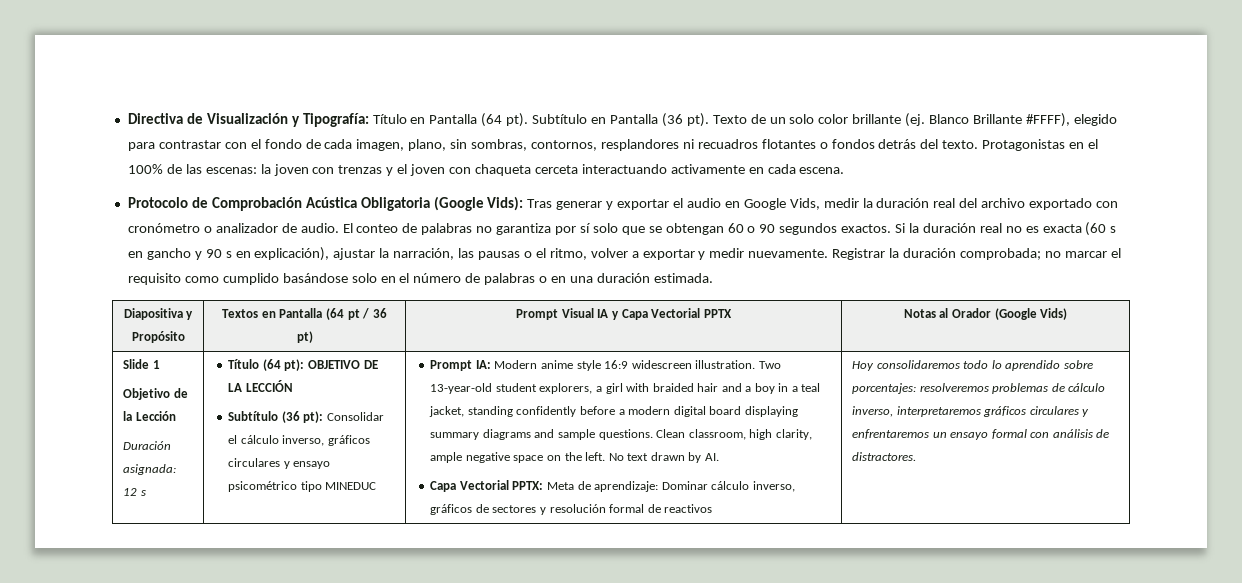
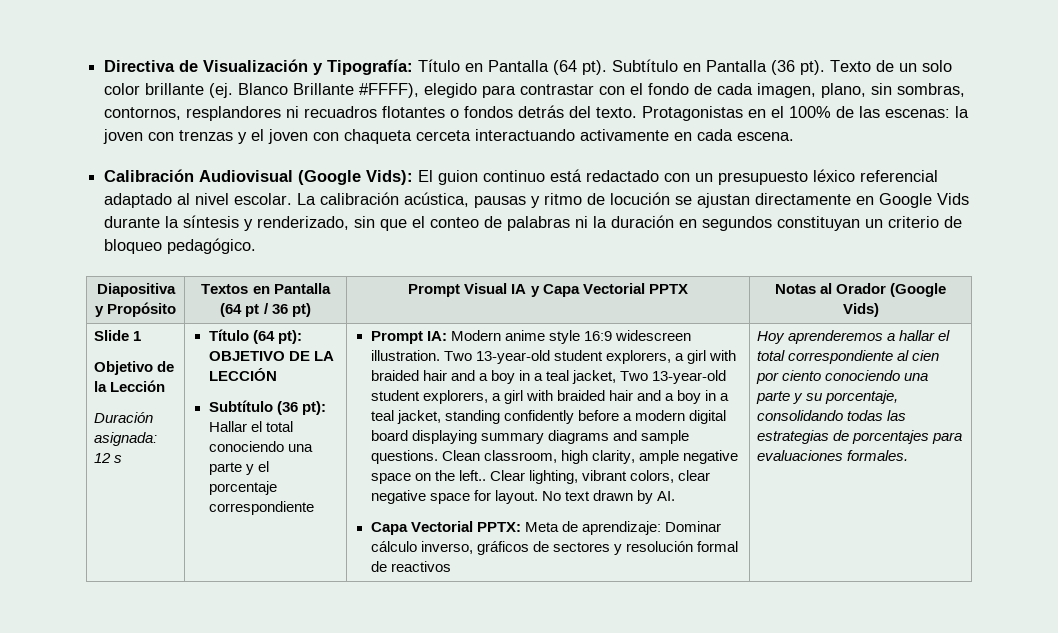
- Protocolo de Comprobación Acústica Obligatoria (Google Vids): Tras generar y exportar el audio en Google Vids, medir la duración real del archivo exportado con cronómetro o analizador de audio. El conteo de palabras no garantiza por sí solo que se obtengan 60 o 90 segundos exactos. Si la duración real no es exacta (60 s en gancho y 90 s en explicación), ajustar la narración, las pausas o el ritmo, volver a exportar y medir nuevamente. Registrar la duración comprobada; no marcar el requisito como cumplido basándose solo en el número de palabras o en una duración estimada.
+ Calibración Audiovisual (Google Vids): El guion continuo está redactado con un presupuesto léxico referencial adaptado al nivel escolar. La calibración acústica, pausas y ritmo de locución se ajustan directamente en Google Vids durante la síntesis y renderizado, sin que el conteo de palabras ni la duración en segundos constituyan un criterio de bloqueo pedagógico.
- Subtítulo (36 pt): Consolidar el cálculo inverso, gráficos circulares y ensayo psicométrico tipo MINEDUC
+ Subtítulo (36 pt): Hallar el total conociendo una parte y el porcentaje correspondiente
- Two 13-year-old student explorers, a girl with braided hair and a boy in a teal jacket, standing confidently before a modern digital board displaying summary diagrams and sample questions.
+ Two 13-year-old student explorers, a girl with braided hair and a boy in a teal jacket, Two 13-year-old student explorers, a girl with braided hair and a boy in a teal jacket, standing confidently before a modern digital board displaying summary diagrams and sample questions.
- Clean classroom, high clarity, ample negative space on the left.
+ Clean classroom, high clarity, ample negative space on the left.. Clear lighting, vibrant colors, clear negative space for layout.
- Hoy consolidaremos todo lo aprendido sobre porcentajes: resolveremos problemas de cálculo inverso, interpretaremos gráficos circulares y enfrentaremos un ensayo formal con análisis de distractores.
+ Hoy aprenderemos a hallar el total correspondiente al cien por ciento conociendo una parte y su porcentaje, consolidando todas las estrategias de porcentajes para evaluaciones formales.

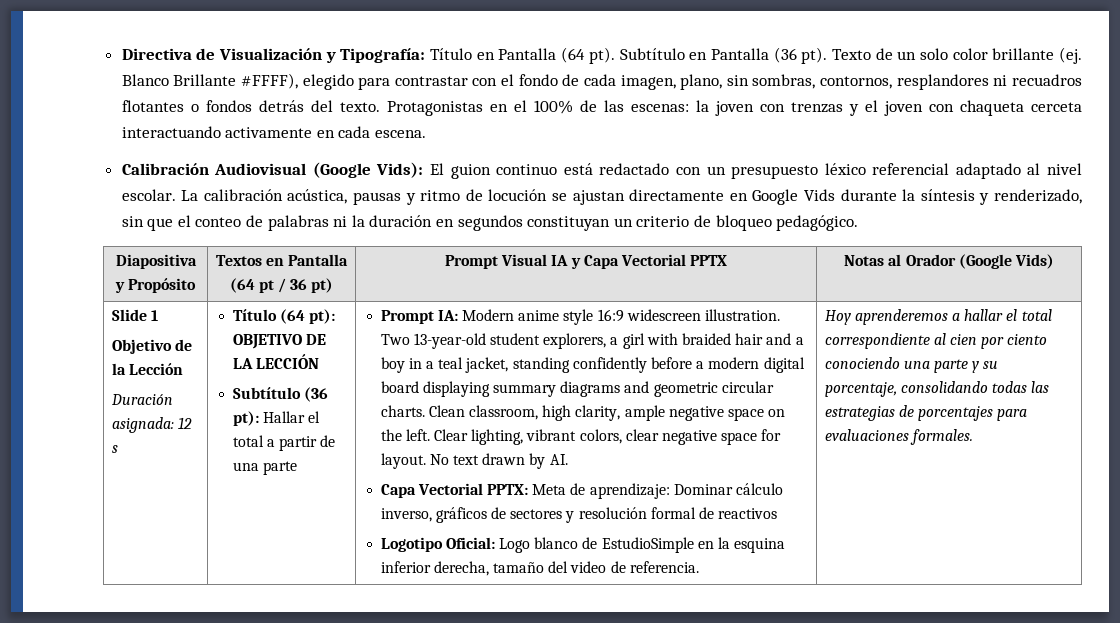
- Subtítulo (36 pt): Hallar el total conociendo una parte y el porcentaje correspondiente
+ Subtítulo (36 pt): Hallar el total a partir de una parte
- Two 13-year-old student explorers, a girl with braided hair and a boy in a teal jacket, Two 13-year-old student explorers, a girl with braided hair and a boy in a teal jacket, standing confidently before a modern digital board displaying summary diagrams and sample questions.
+ Two 13-year-old student explorers, a girl with braided hair and a boy in a teal jacket, standing confidently before a modern digital board displaying summary diagrams and geometric circular charts.
- Clean classroom, high clarity, ample negative space on the left..
+ Clean classroom, high clarity, ample negative space on the left.
+ Logotipo Oficial: Logo blanco de EstudioSimple en la esquina inferior derecha, tamaño del video de referencia.

